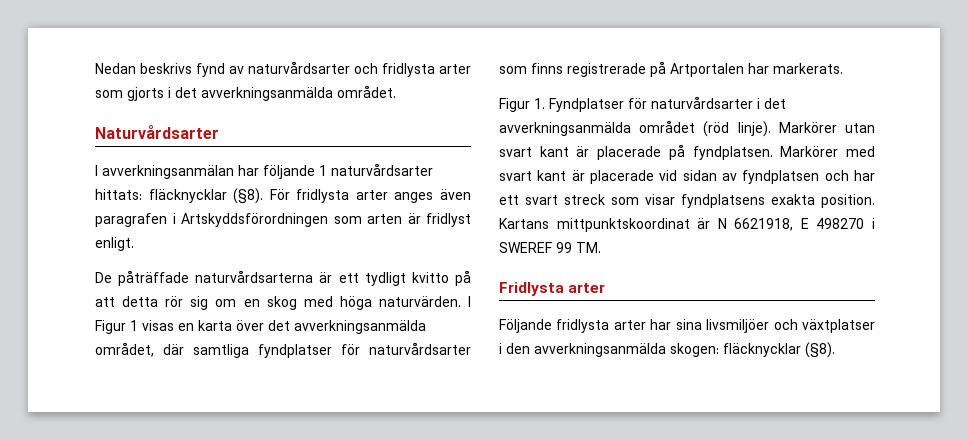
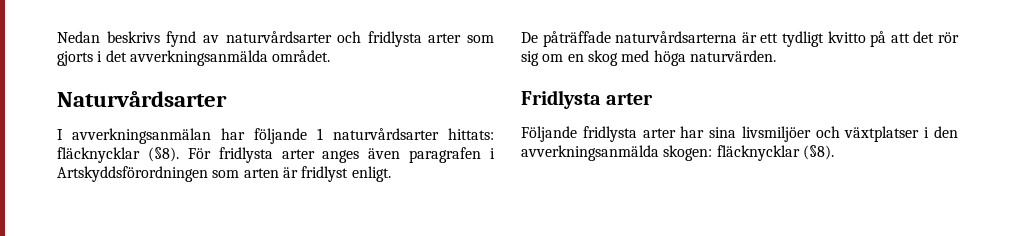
- De påträffade naturvårdsarterna är ett tydligt kvitto på att detta rör sig om en skog med höga naturvärden. I Figur 1 visas en karta över det avverkningsanmälda området, där samtliga fyndplatser för naturvårdsarter som finns registrerade på Artportalen har markerats.
- Figur 1. Fyndplatser för naturvårdsarter i det avverkningsanmälda området (röd linje). Markörer utan svart kant är placerade på fyndplatsen. Markörer med svart kant är placerade vid sidan av fyndplatsen och har ett svart streck som visar fyndplatsens exakta position. Kartans mittpunktskoordinat är N 6621918, E 498270 i SWEREF 99 TM.
+ De påträffade naturvårdsarterna är ett tydligt kvitto på att det rör sig om en skog med höga naturvärden.

